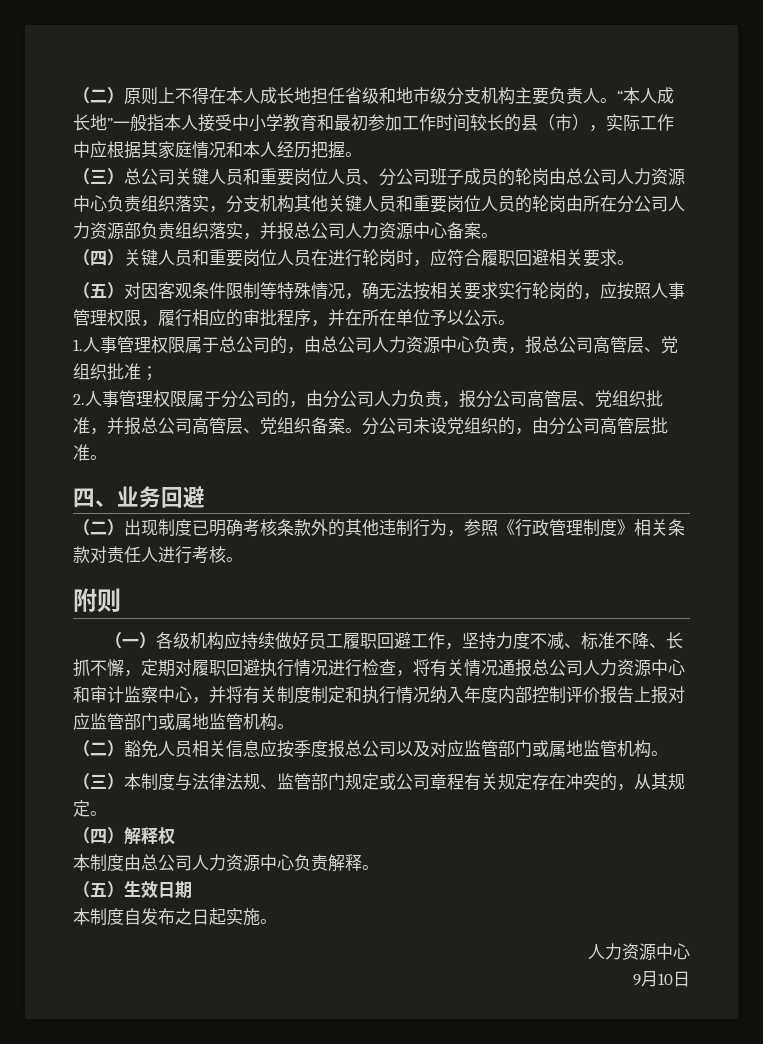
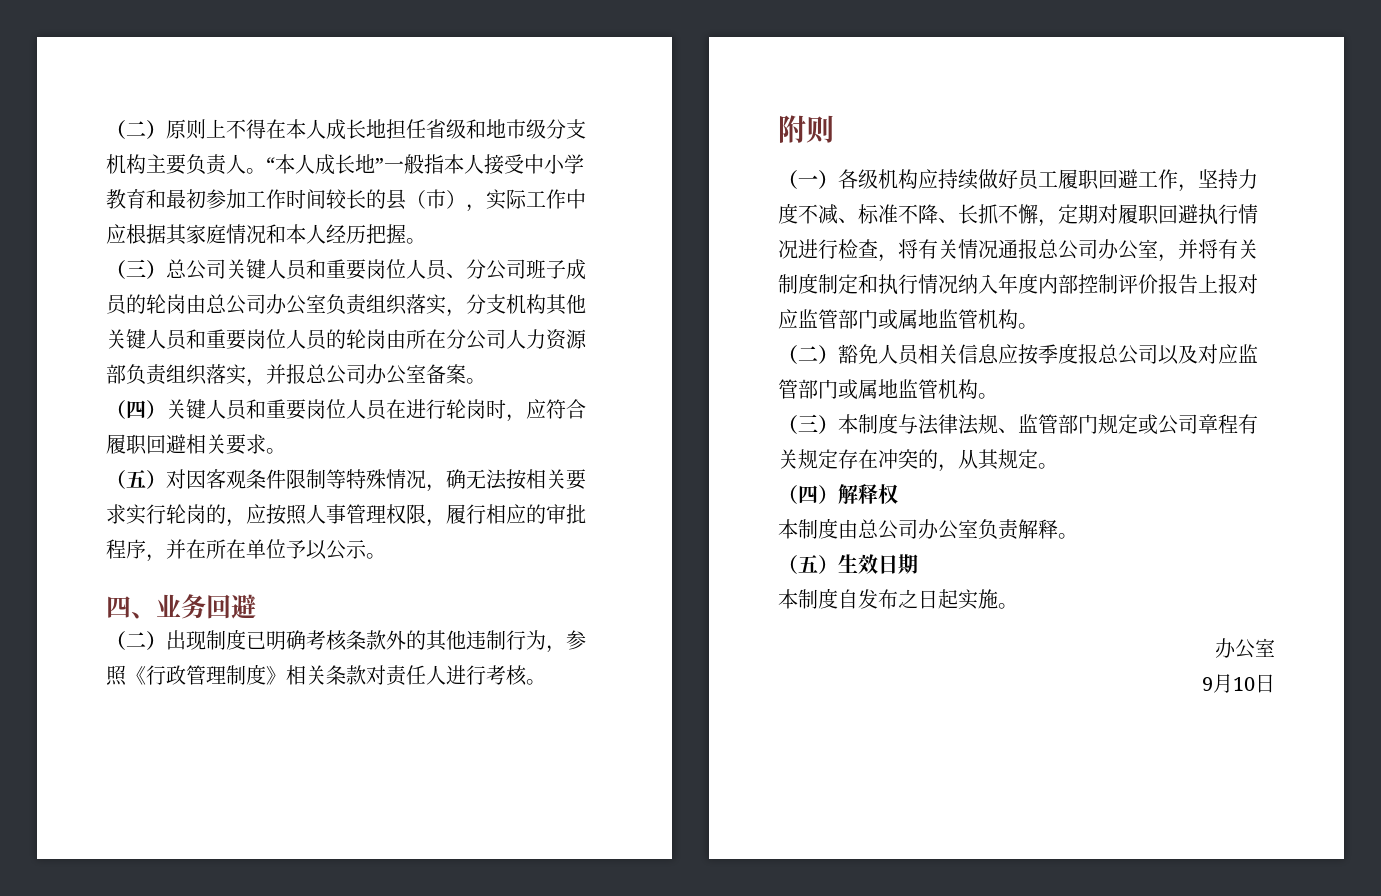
- （三）总公司关键人员和重要岗位人员、分公司班子成员的轮岗由总公司人力资源中心负责组织落实，分支机构其他关键人员和重要岗位人员的轮岗由所在分公司人力资源部负责组织落实，并报总公司人力资源中心备案。
+ （三）总公司关键人员和重要岗位人员、分公司班子成员的轮岗由总公司办公室负责组织落实，分支机构其他关键人员和重要岗位人员的轮岗由所在分公司人力资源部负责组织落实，并报总公司办公室备案。
- 1.人事管理权限属于总公司的，由总公司人力资源中心负责，报总公司高管层、党组织批准；
- 2.人事管理权限属于分公司的，由分公司人力负责，报分公司高管层、党组织批准，并报总公司高管层、党组织备案。分公司未设党组织的，由分公司高管层批准。
- （一）各级机构应持续做好员工履职回避工作，坚持力度不减、标准不降、长抓不懈，定期对履职回避执行情况进行检查，将有关情况通报总公司人力资源中心和审计监察中心，并将有关制度制定和执行情况纳入年度内部控制评价报告上报对应监管部门或属地监管机构。
+ （一）各级机构应持续做好员工履职回避工作，坚持力度不减、标准不降、长抓不懈，定期对履职回避执行情况进行检查，将有关情况通报总公司办公室，并将有关制度制定和执行情况纳入年度内部控制评价报告上报对应监管部门或属地监管机构。
- 本制度由总公司人力资源中心负责解释。
+ 本制度由总公司办公室负责解释。
  本制度自发布之日起实施。
- 人力资源中心
+ 办公室

